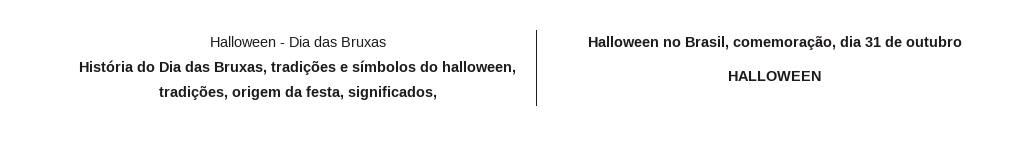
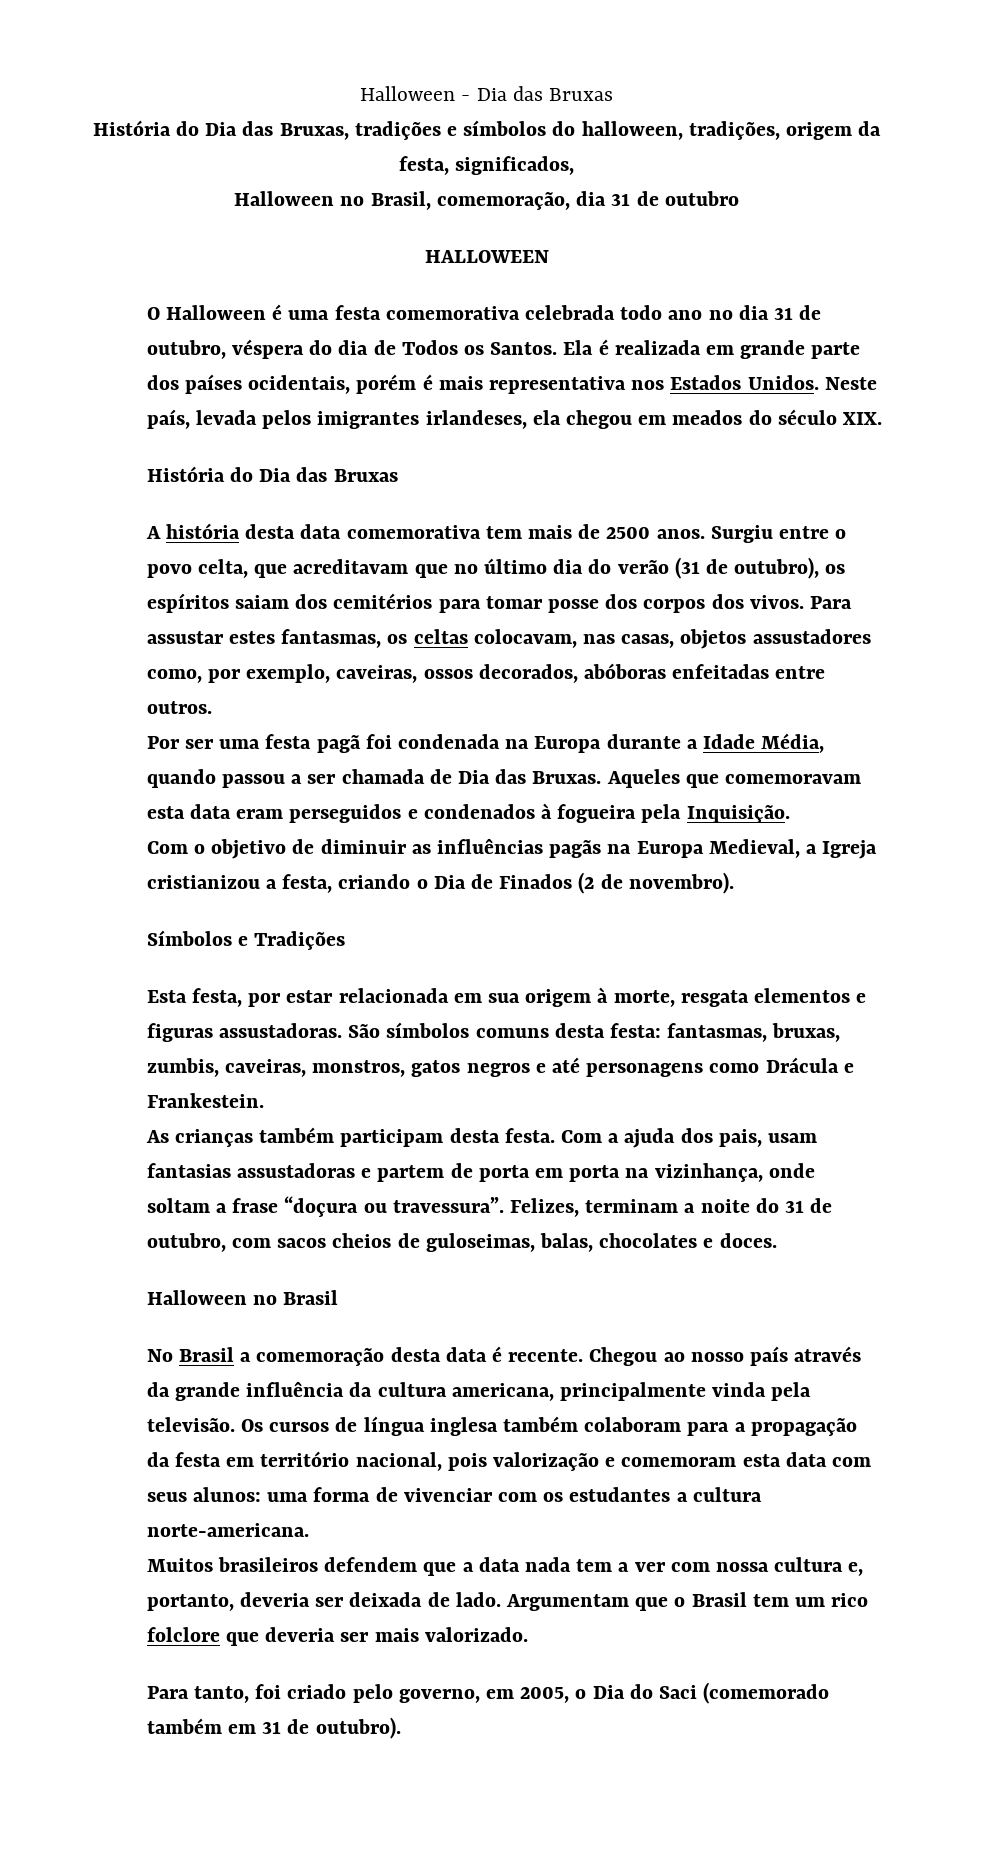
+ O Halloween é uma festa comemorativa celebrada todo ano no dia 31 de outubro, véspera do dia de Todos os Santos. Ela é realizada em grande parte dos países ocidentais, porém é mais representativa nos Estados Unidos. Neste país, levada pelos imigrantes irlandeses, ela chegou em meados do século XIX.
+ História do Dia das Bruxas
+ A história desta data comemorativa tem mais de 2500 anos. Surgiu entre o povo celta, que acreditavam que no último dia do verão (31 de outubro), os espíritos saiam dos cemitérios para tomar posse dos corpos dos vivos. Para assustar estes fantasmas, os celtas colocavam, nas casas, objetos assustadores como, por exemplo, caveiras, ossos decorados, abóboras enfeitadas entre outros.
+ Por ser uma festa pagã foi condenada na Europa durante a Idade Média, quando passou a ser chamada de Dia das Bruxas. Aqueles que comemoravam esta data eram perseguidos e condenados à fogueira pela Inquisição.
+ Com o objetivo de diminuir as influências pagãs na Europa Medieval, a Igreja cristianizou a festa, criando o Dia de Finados (2 de novembro).
+ Símbolos e Tradições
+ Esta festa, por estar relacionada em sua origem à morte, resgata elementos e figuras assustadoras. São símbolos comuns desta festa: fantasmas, bruxas, zumbis, caveiras, monstros, gatos negros e até personagens como Drácula e Frankestein.
+ As crianças também participam desta festa. Com a ajuda dos pais, usam fantasias assustadoras e partem de porta em porta na vizinhança, onde soltam a frase “doçura ou travessura”. Felizes, terminam a noite do 31 de outubro, com sacos cheios de guloseimas, balas, chocolates e doces.
+ Halloween no Brasil
+ No Brasil a comemoração desta data é recente. Chegou ao nosso país através da grande influência da cultura americana, principalmente vinda pela televisão. Os cursos de língua inglesa também colaboram para a propagação da festa em território nacional, pois valorização e comemoram esta data com seus alunos: uma forma de vivenciar com os estudantes a cultura norte-americana.
+ Muitos brasileiros defendem que a data nada tem a ver com nossa cultura e, portanto, deveria ser deixada de lado. Argumentam que o Brasil tem um rico folclore que deveria ser mais valorizado.
+ Para tanto, foi criado pelo governo, em 2005, o Dia do Saci (comemorado também em 31 de outubro).

